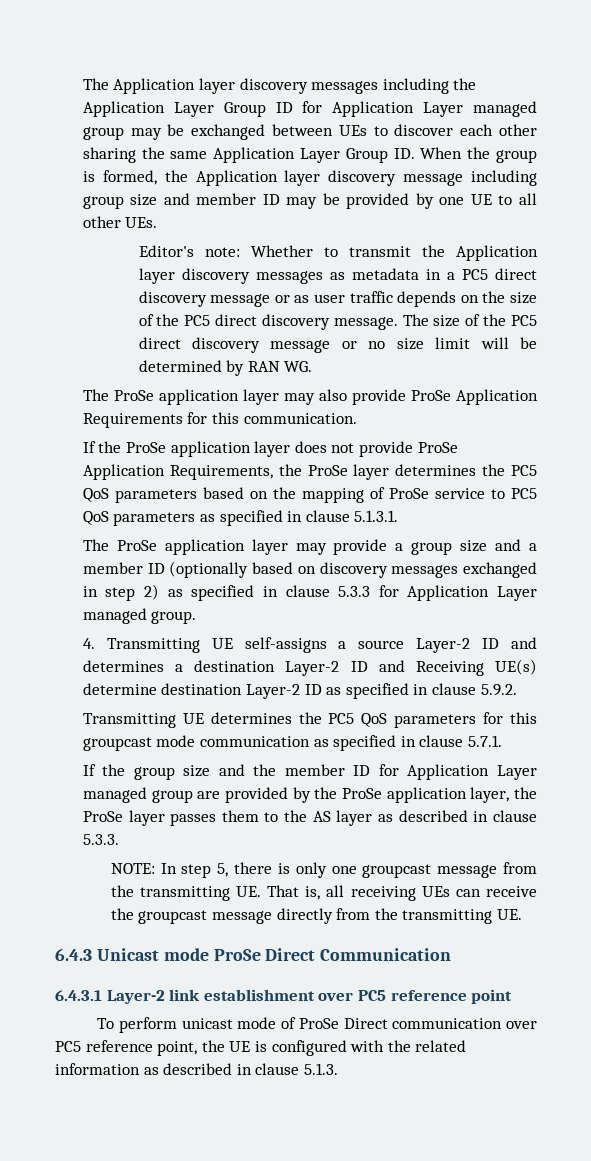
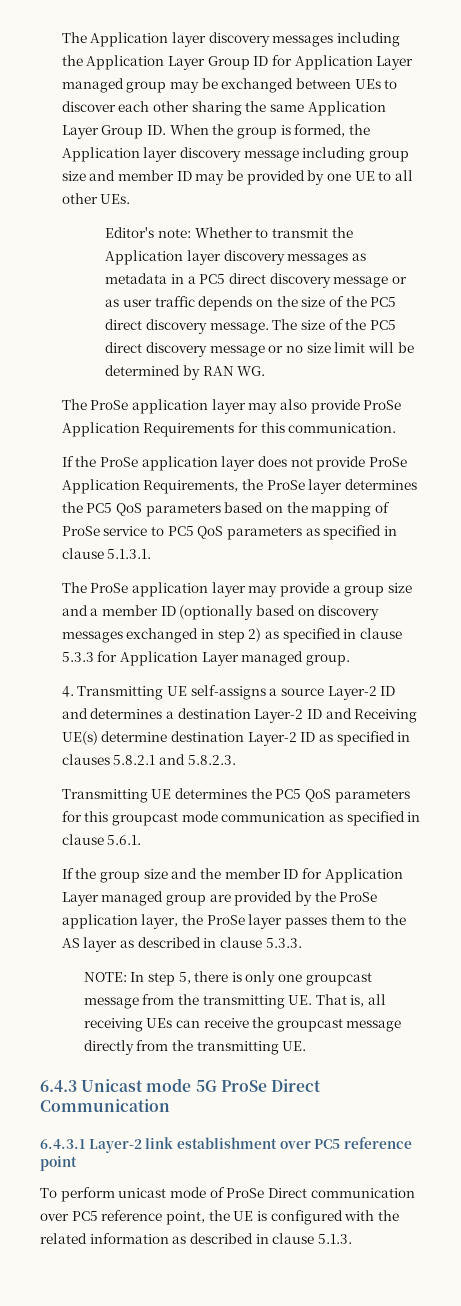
- 4. Transmitting UE self-assigns a source Layer-2 ID and determines a destination Layer-2 ID and Receiving UE(s) determine destination Layer-2 ID as specified in clause 5.9.2.
+ 4. Transmitting UE self-assigns a source Layer-2 ID and determines a destination Layer-2 ID and Receiving UE(s) determine destination Layer-2 ID as specified in clauses 5.8.2.1 and 5.8.2.3.
- Transmitting UE determines the PC5 QoS parameters for this groupcast mode communication as specified in clause 5.7.1.
+ Transmitting UE determines the PC5 QoS parameters for this groupcast mode communication as specified in clause 5.6.1.
- 6.4.3 Unicast mode ProSe Direct Communication
+ 6.4.3 Unicast mode 5G ProSe Direct Communication

